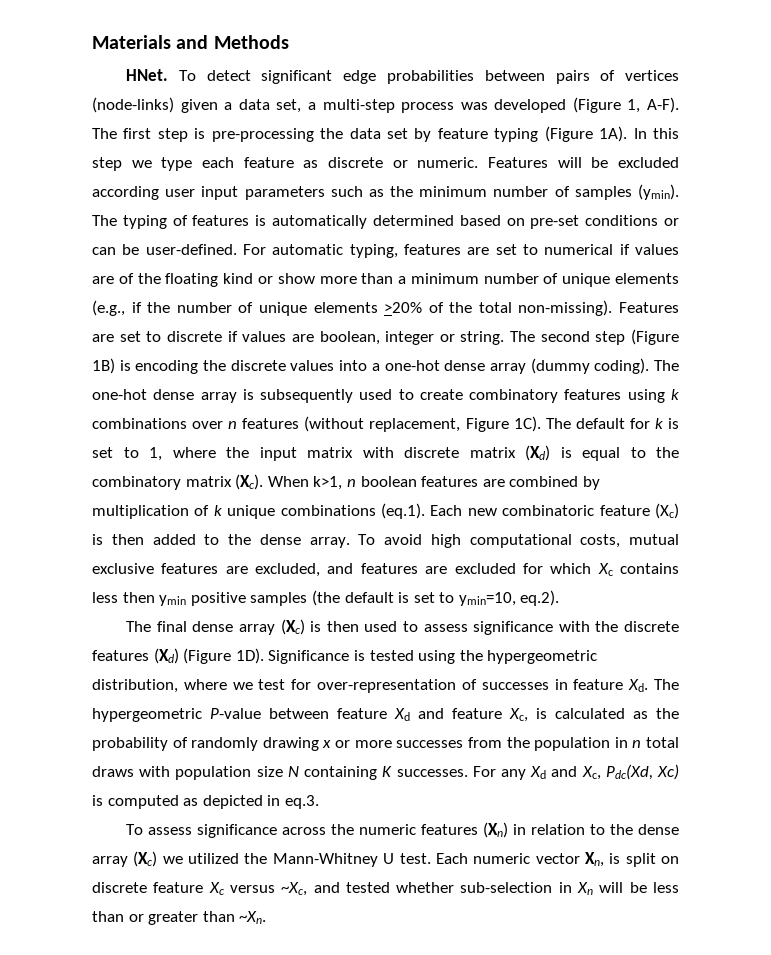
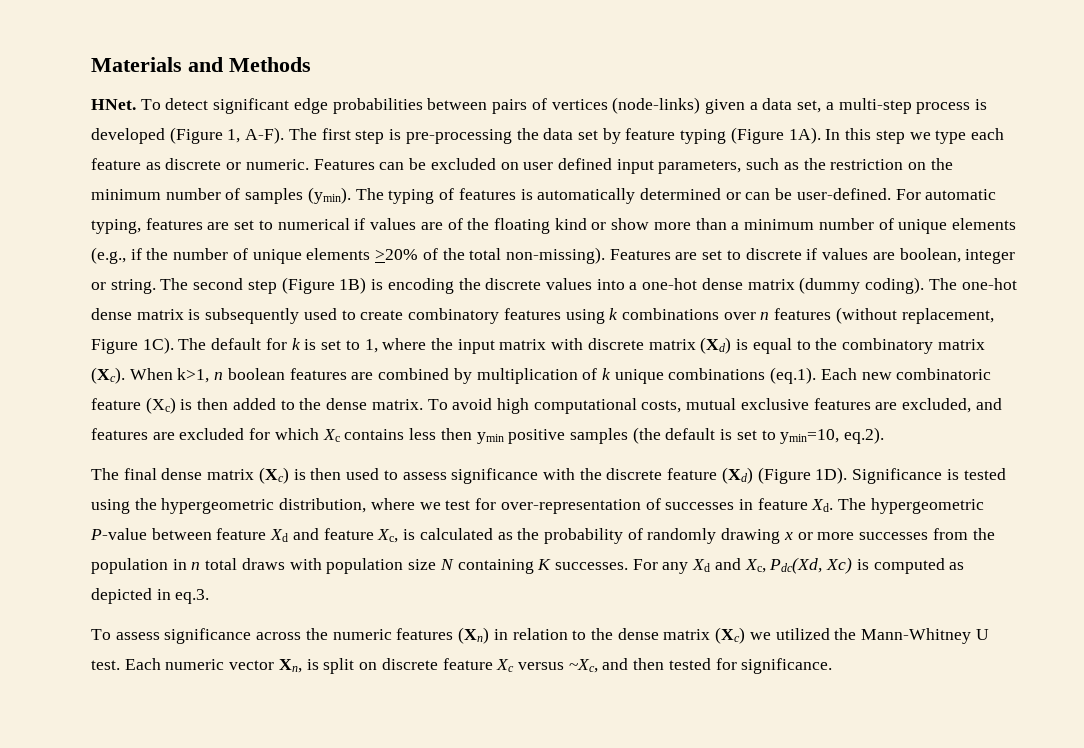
- To detect significant edge probabilities between pairs of vertices (node-links) given a data set, a multi-step process was developed (Figure 1, A-F).
+ To detect significant edge probabilities between pairs of vertices (node-links) given a data set, a multi-step process is developed (Figure 1, A-F).
- Features will be excluded according user input parameters such as the minimum number of samples (ymin).
+ Features can be excluded on user defined input parameters, such as the restriction on the minimum number of samples (ymin).
- The typing of features is automatically determined based on pre-set conditions or can be user-defined.
+ The typing of features is automatically determined or can be user-defined.
- The second step (Figure 1B) is encoding the discrete values into a one-hot dense array (dummy coding).
+ The second step (Figure 1B) is encoding the discrete values into a one-hot dense matrix (dummy coding).
- The one-hot dense array is subsequently used to create combinatory features using k combinations over n features (without replacement, Figure 1C).
+ The one-hot dense matrix is subsequently used to create combinatory features using k combinations over n features (without replacement, Figure 1C).
- The default for k is set to 1, where the input matrix with discrete matrix (Xd) is equal to the combinatory matrix (Xc). When k>1, n boolean features are combined by multiplication of k unique combinations (eq.1). Each new combinatoric feature (Xc) is then added to the dense array.
+ The default for k is set to 1, where the input matrix with discrete matrix (Xd) is equal to the combinatory matrix (Xc). When k>1, n boolean features are combined by multiplication of k unique combinations (eq.1). Each new combinatoric feature (Xc) is then added to the dense matrix.
- The final dense array (Xc) is then used to assess significance with the discrete features (Xd) (Figure 1D).
+ The final dense matrix (Xc) is then used to assess significance with the discrete feature (Xd) (Figure 1D).
- To assess significance across the numeric features (Xn) in relation to the dense array (Xc) we utilized the Mann-Whitney U test.
+ To assess significance across the numeric features (Xn) in relation to the dense matrix (Xc) we utilized the Mann-Whitney U test.
- Each numeric vector Xn, is split on discrete feature Xc versus ~Xc, and tested whether sub-selection in Xn will be less than or greater than ~Xn.
+ Each numeric vector Xn, is split on discrete feature Xc versus ~Xc, and then tested for significance.

